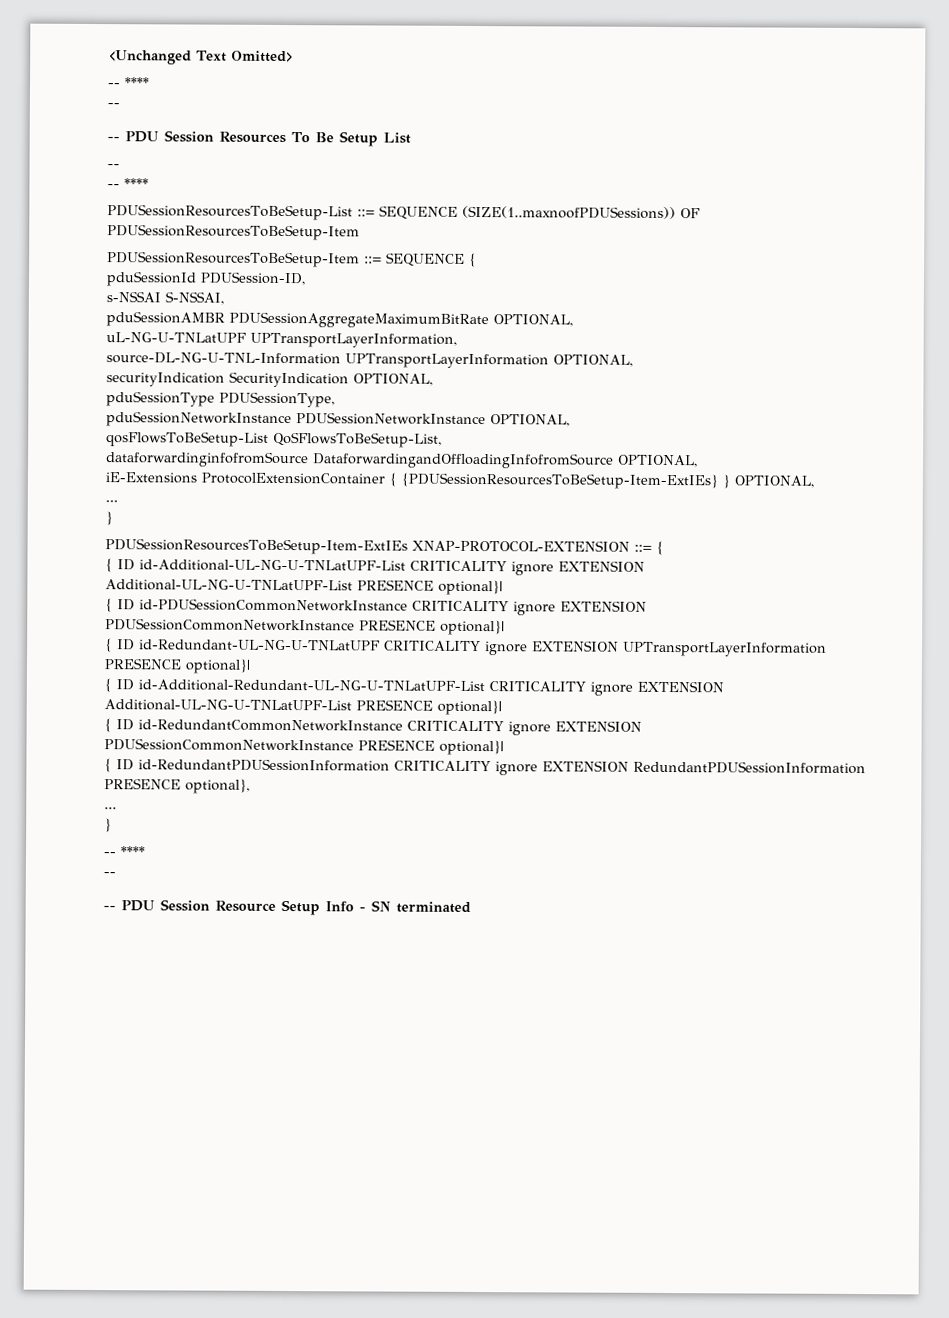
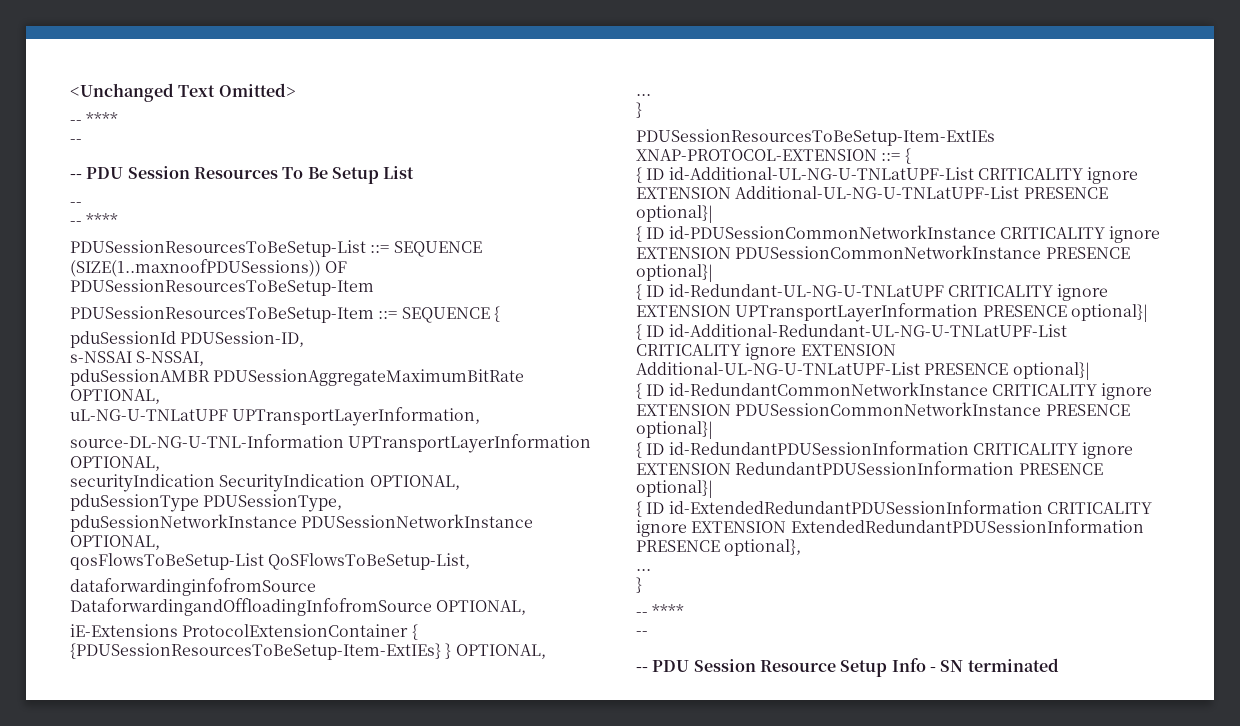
- { ID id-RedundantPDUSessionInformation CRITICALITY ignore EXTENSION RedundantPDUSessionInformation PRESENCE optional},
+ { ID id-RedundantPDUSessionInformation CRITICALITY ignore EXTENSION RedundantPDUSessionInformation PRESENCE optional}|
+ { ID id-ExtendedRedundantPDUSessionInformation CRITICALITY ignore EXTENSION ExtendedRedundantPDUSessionInformation PRESENCE optional},

